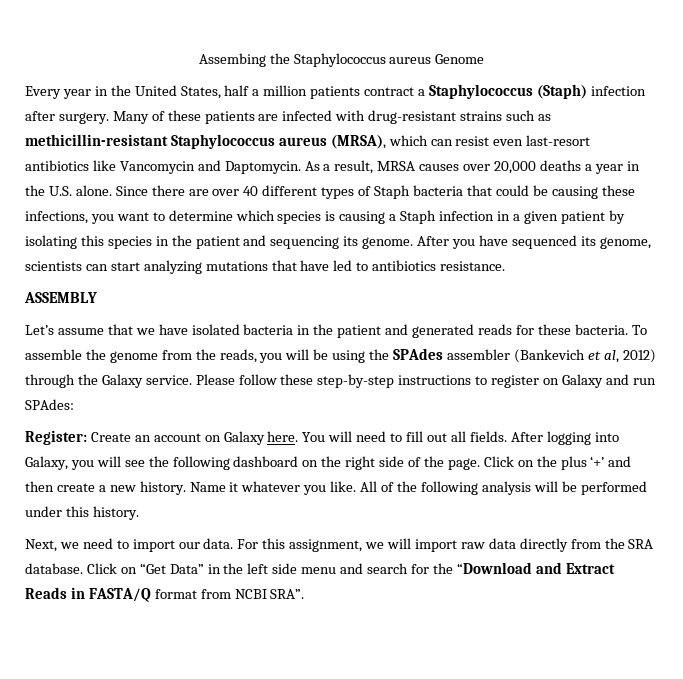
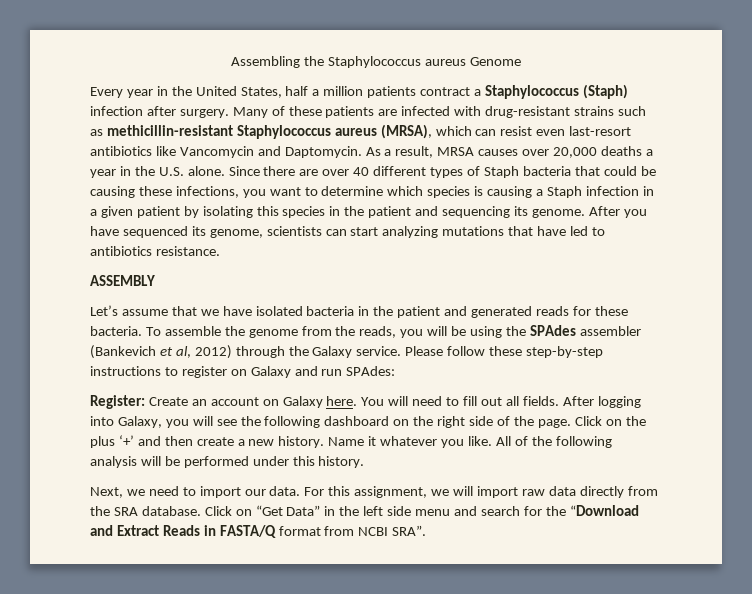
- Assembing the Staphylococcus aureus Genome
+ Assembling the Staphylococcus aureus Genome

